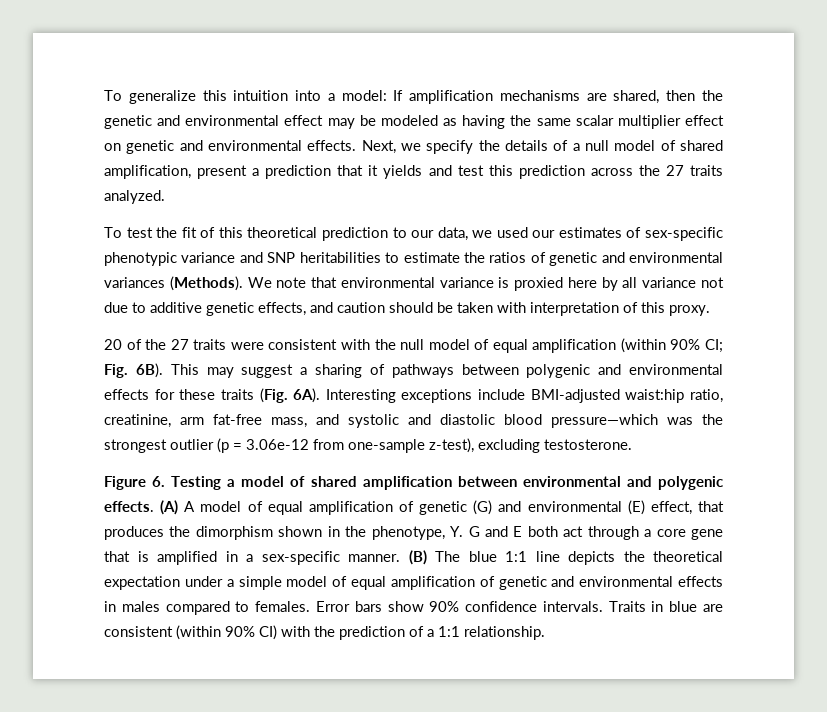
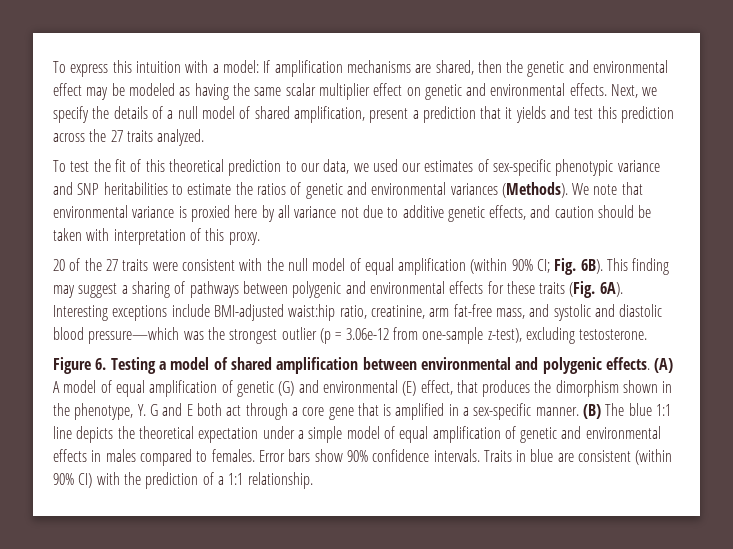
- To generalize this intuition into a model: If amplification mechanisms are shared, then the genetic and environmental effect may be modeled as having the same scalar multiplier effect on genetic and environmental effects.
+ To express this intuition with a model: If amplification mechanisms are shared, then the genetic and environmental effect may be modeled as having the same scalar multiplier effect on genetic and environmental effects.
- This may suggest a sharing of pathways between polygenic and environmental effects for these traits (Fig. 6A).
+ This finding may suggest a sharing of pathways between polygenic and environmental effects for these traits (Fig. 6A).

